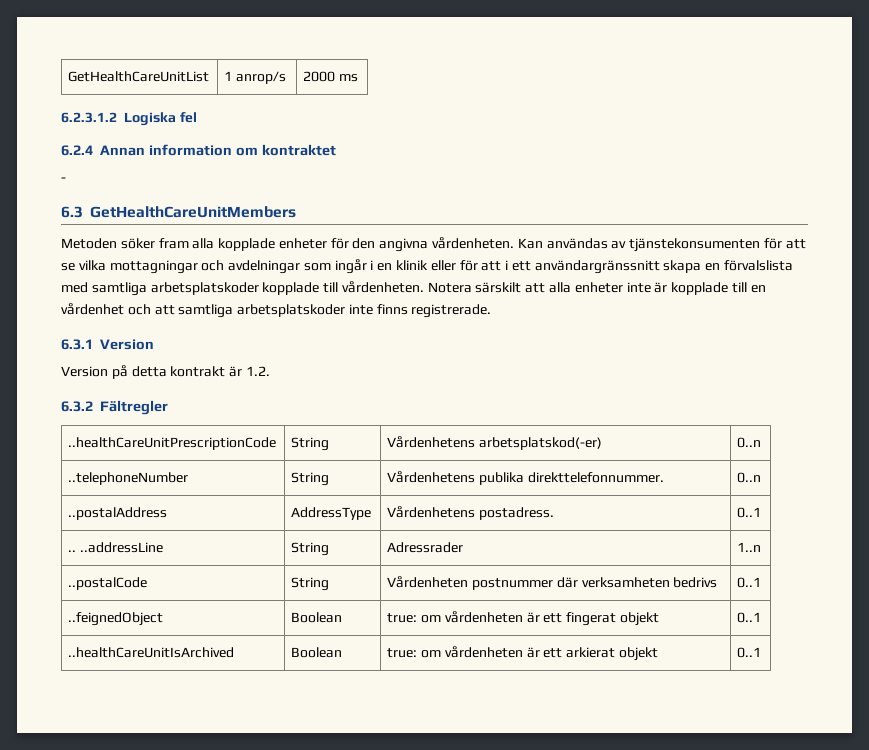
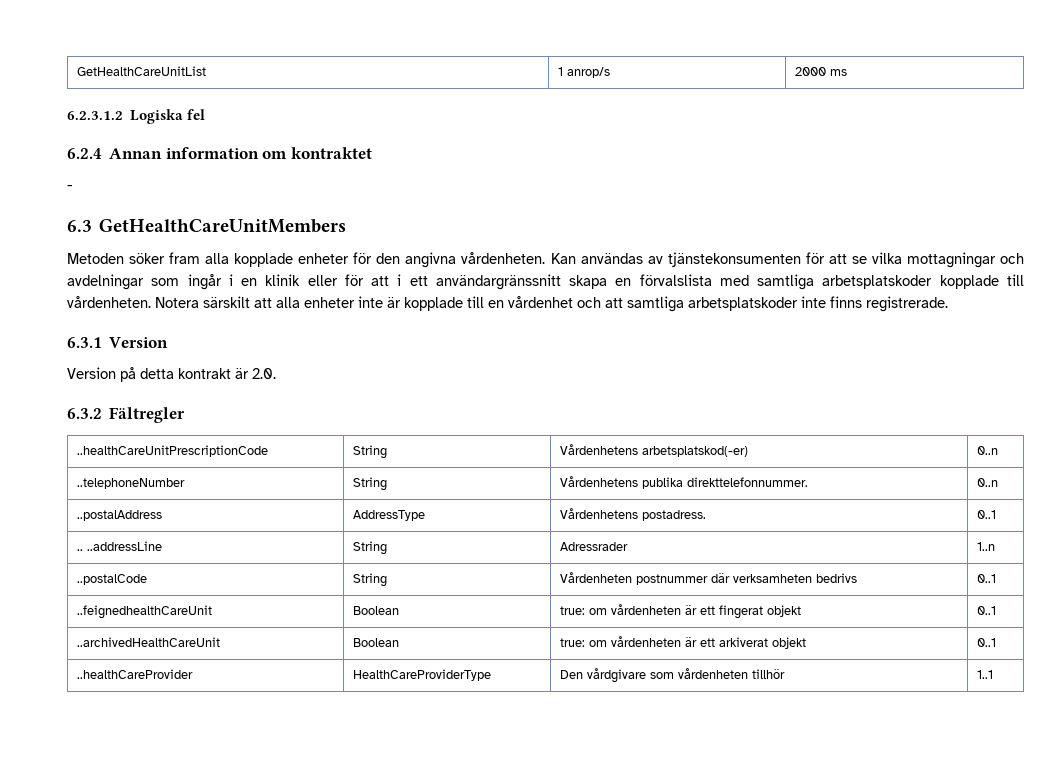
- Version på detta kontrakt är 1.2.
+ Version på detta kontrakt är 2.0.
- ..feignedObject | Boolean | true: om vårdenheten är ett fingerat objekt | 0..1
+ ..feignedhealthCareUnit | Boolean | true: om vårdenheten är ett fingerat objekt | 0..1
- ..healthCareUnitIsArchived | Boolean | true: om vårdenheten är ett arkierat objekt | 0..1
+ ..archivedHealthCareUnit | Boolean | true: om vårdenheten är ett arkiverat objekt | 0..1
+ ..healthCareProvider | HealthCareProviderType | Den vårdgivare som vårdenheten tillhör | 1..1

